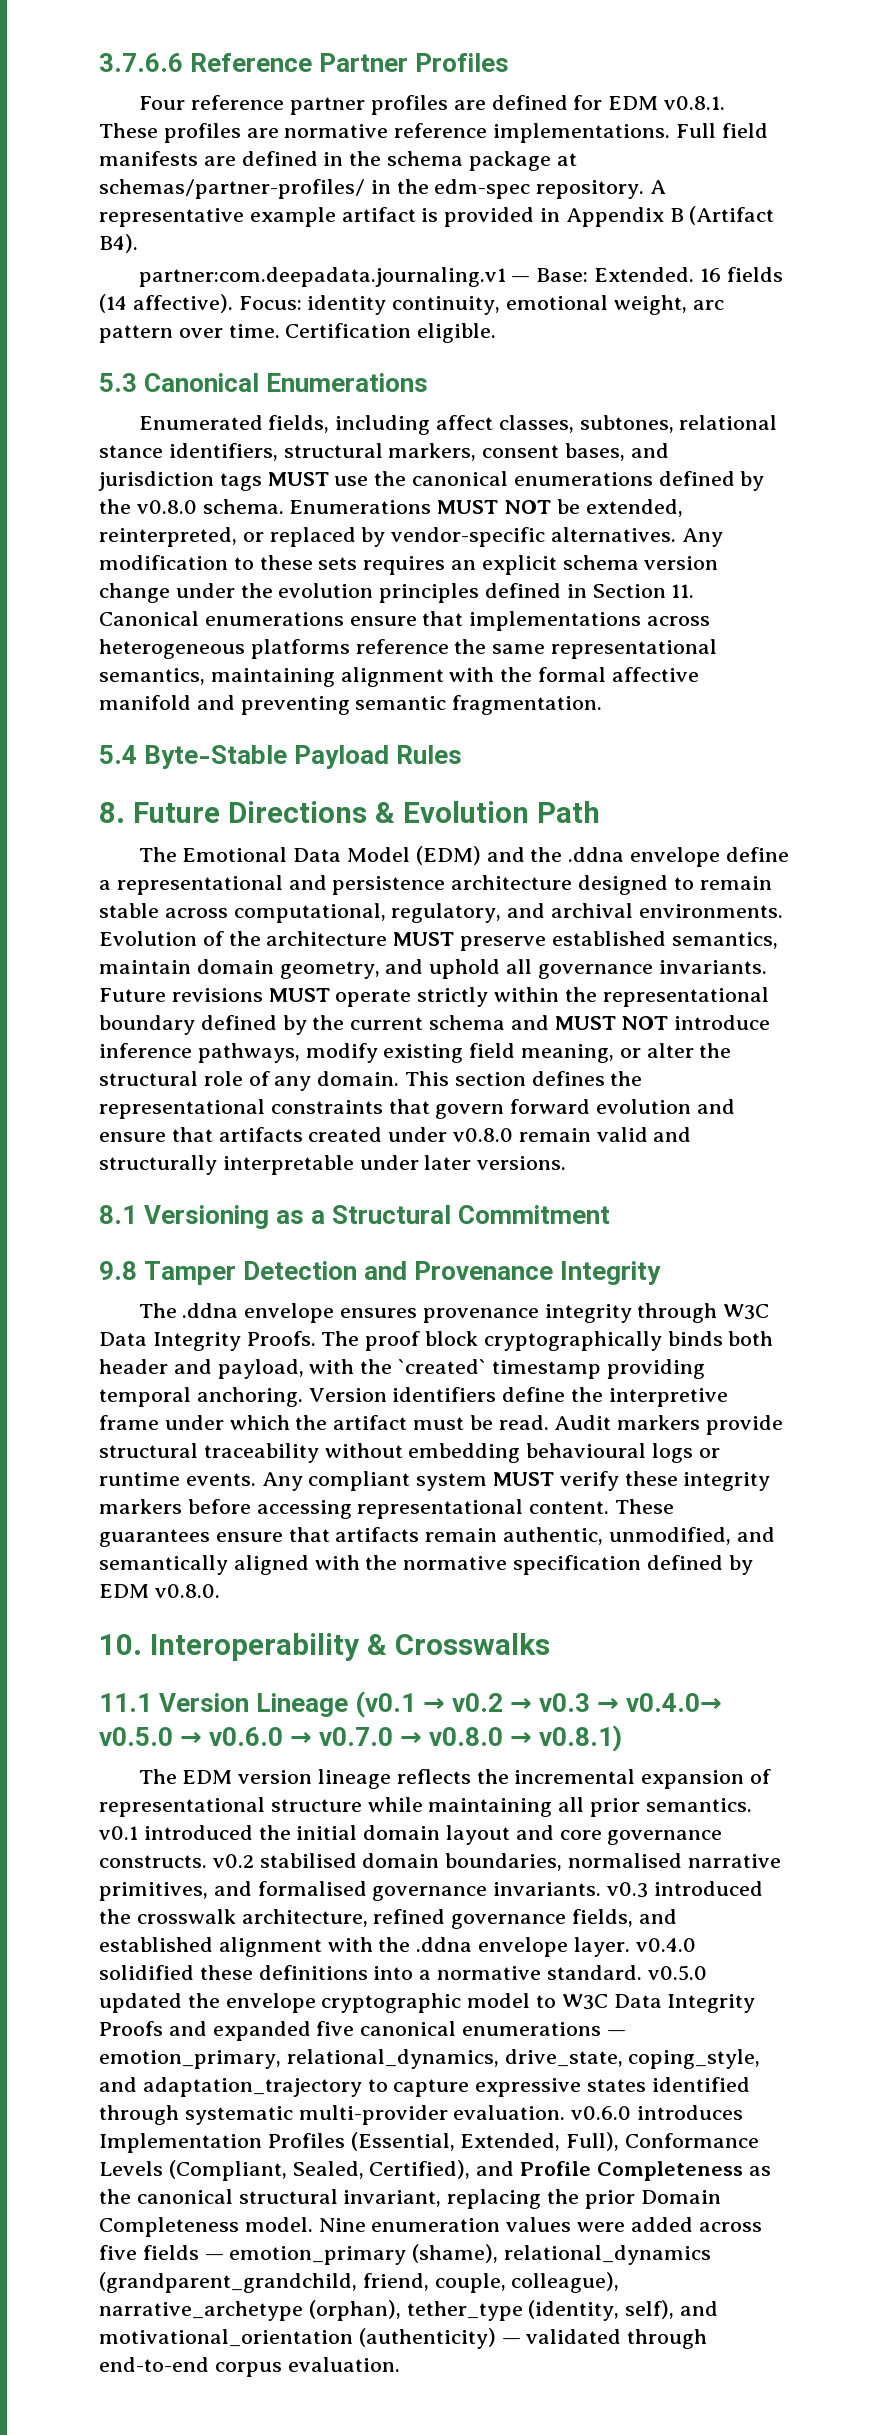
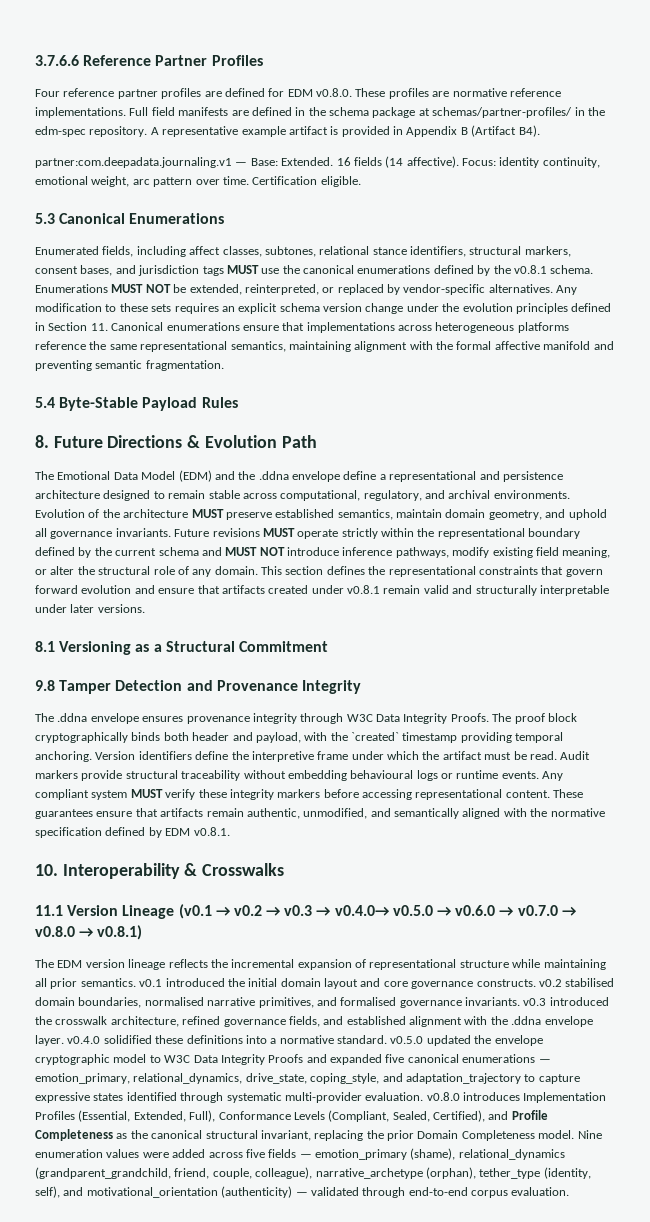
- Four reference partner profiles are defined for EDM v0.8.1. These profiles are normative reference implementations.
+ Four reference partner profiles are defined for EDM v0.8.0. These profiles are normative reference implementations.
- Enumerated fields, including affect classes, subtones, relational stance identifiers, structural markers, consent bases, and jurisdiction tags MUST use the canonical enumerations defined by the v0.8.0 schema.
+ Enumerated fields, including affect classes, subtones, relational stance identifiers, structural markers, consent bases, and jurisdiction tags MUST use the canonical enumerations defined by the v0.8.1 schema.
- This section defines the representational constraints that govern forward evolution and ensure that artifacts created under v0.8.0 remain valid and structurally interpretable under later versions.
+ This section defines the representational constraints that govern forward evolution and ensure that artifacts created under v0.8.1 remain valid and structurally interpretable under later versions.
- These guarantees ensure that artifacts remain authentic, unmodified, and semantically aligned with the normative specification defined by EDM v0.8.0.
+ These guarantees ensure that artifacts remain authentic, unmodified, and semantically aligned with the normative specification defined by EDM v0.8.1.
- The EDM version lineage reflects the incremental expansion of representational structure while maintaining all prior semantics. v0.1 introduced the initial domain layout and core governance constructs. v0.2 stabilised domain boundaries, normalised narrative primitives, and formalised governance invariants. v0.3 introduced the crosswalk architecture, refined governance fields, and established alignment with the .ddna envelope layer. v0.4.0 solidified these definitions into a normative standard. v0.5.0 updated the envelope cryptographic model to W3C Data Integrity Proofs and expanded five canonical enumerations — emotion_primary, relational_dynamics, drive_state, coping_style, and adaptation_trajectory to capture expressive states identified through systematic multi-provider evaluation. v0.6.0 introduces Implementation Profiles (Essential, Extended, Full), Conformance Levels (Compliant, Sealed, Certified), and Profile Completeness as the canonical structural invariant, replacing the prior Domain Completeness model.
+ The EDM version lineage reflects the incremental expansion of representational structure while maintaining all prior semantics. v0.1 introduced the initial domain layout and core governance constructs. v0.2 stabilised domain boundaries, normalised narrative primitives, and formalised governance invariants. v0.3 introduced the crosswalk architecture, refined governance fields, and established alignment with the .ddna envelope layer. v0.4.0 solidified these definitions into a normative standard. v0.5.0 updated the envelope cryptographic model to W3C Data Integrity Proofs and expanded five canonical enumerations — emotion_primary, relational_dynamics, drive_state, coping_style, and adaptation_trajectory to capture expressive states identified through systematic multi-provider evaluation. v0.8.0 introduces Implementation Profiles (Essential, Extended, Full), Conformance Levels (Compliant, Sealed, Certified), and Profile Completeness as the canonical structural invariant, replacing the prior Domain Completeness model.

